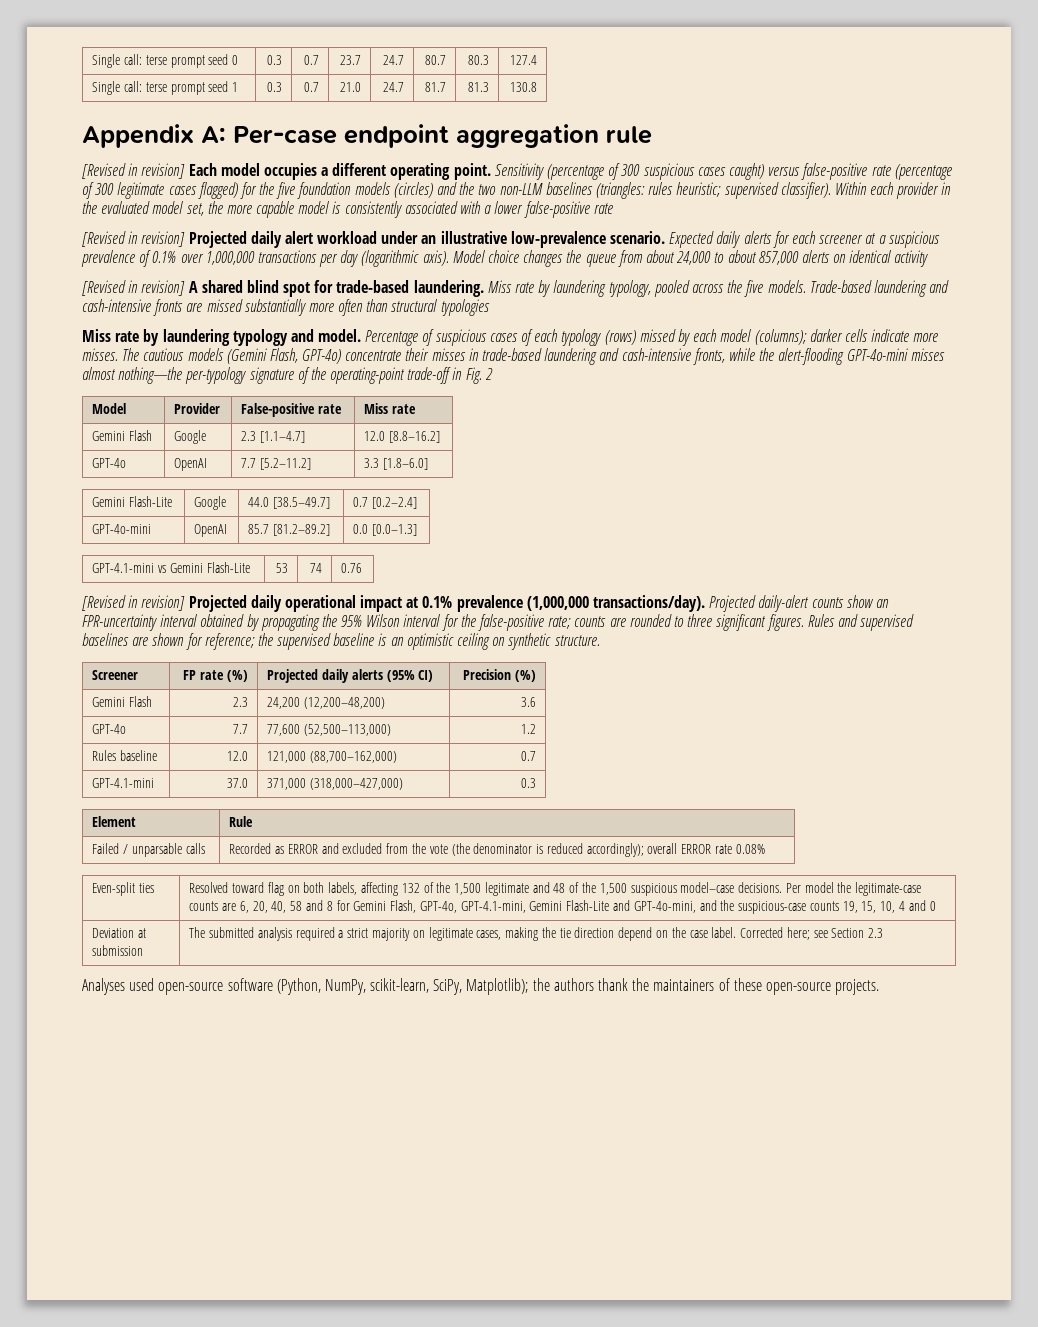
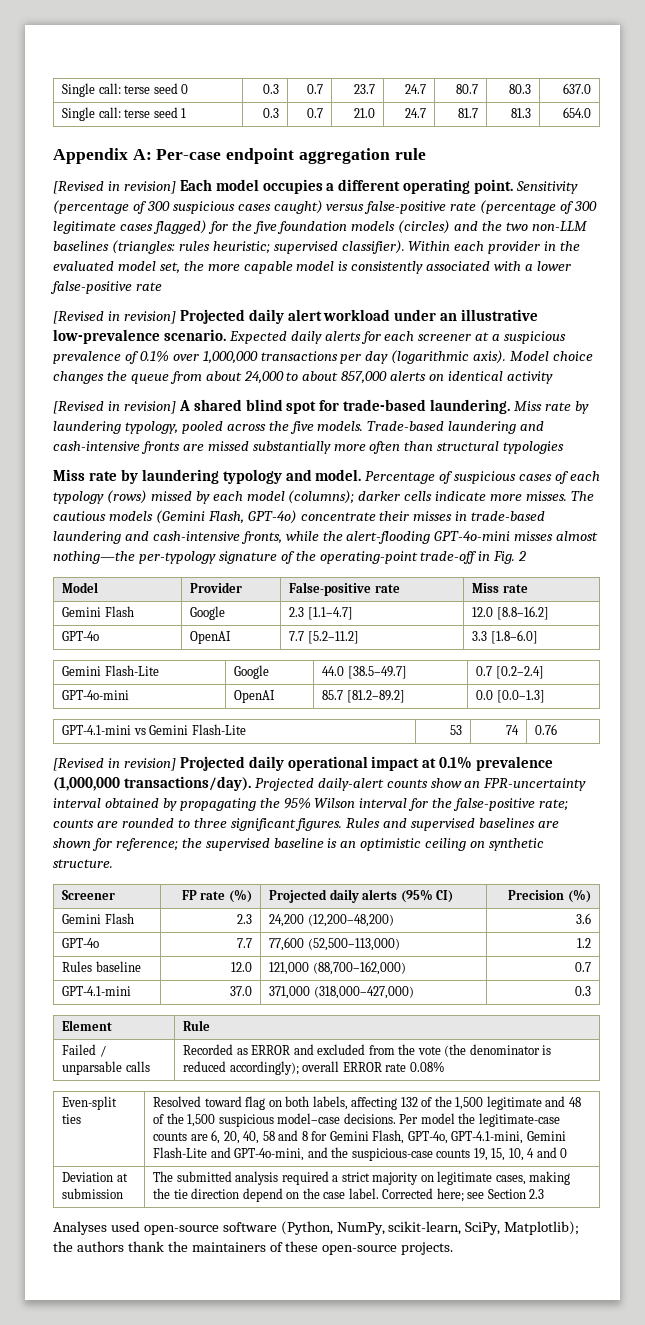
- Single call: terse prompt seed 0 | 0.3 | 0.7 | 23.7 | 24.7 | 80.7 | 80.3 | 127.4
- Single call: terse prompt seed 1 | 0.3 | 0.7 | 21.0 | 24.7 | 81.7 | 81.3 | 130.8
+ Single call: terse seed 0 | 0.3 | 0.7 | 23.7 | 24.7 | 80.7 | 80.3 | 637.0
+ Single call: terse seed 1 | 0.3 | 0.7 | 21.0 | 24.7 | 81.7 | 81.3 | 654.0

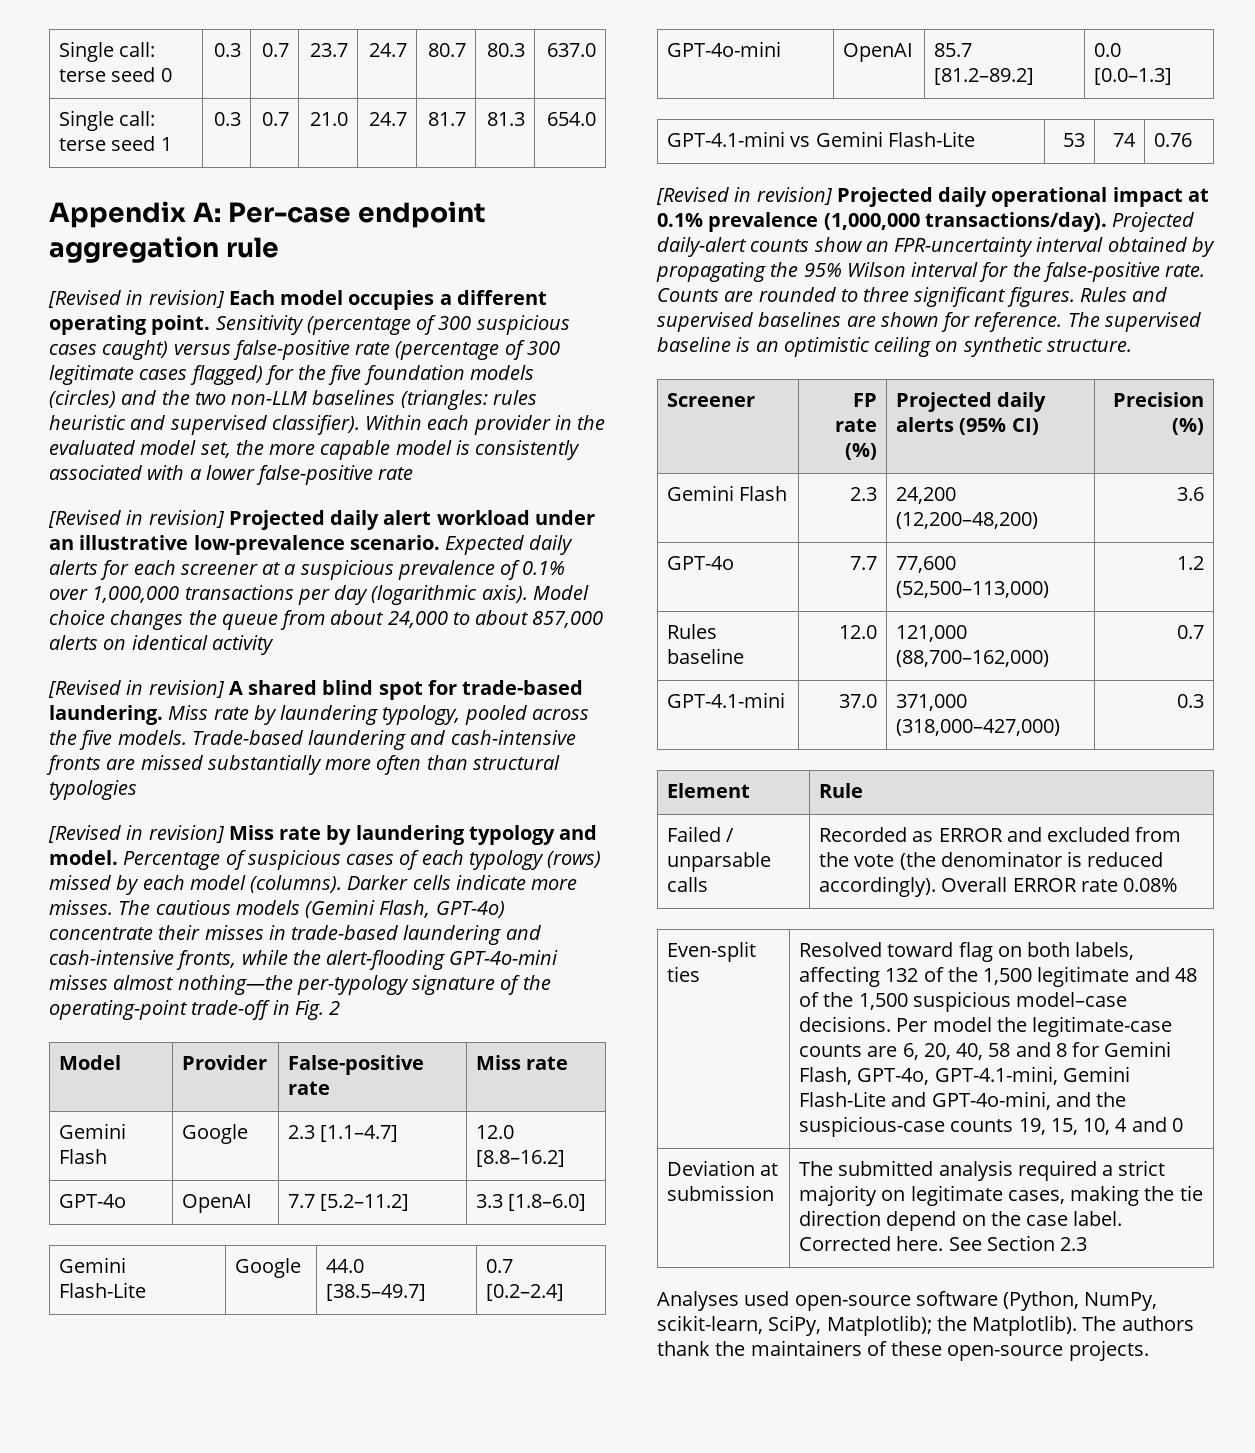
- Sensitivity (percentage of 300 suspicious cases caught) versus false-positive rate (percentage of 300 legitimate cases flagged) for the five foundation models (circles) and the two non-LLM baselines (triangles: rules heuristic; supervised classifier).
+ Sensitivity (percentage of 300 suspicious cases caught) versus false-positive rate (percentage of 300 legitimate cases flagged) for the five foundation models (circles) and the two non-LLM baselines (triangles: rules heuristic and supervised classifier).
- Miss rate by laundering typology and model.
+ [Revised in revision] Miss rate by laundering typology and model.
- Percentage of suspicious cases of each typology (rows) missed by each model (columns); darker cells indicate more misses.
+ Percentage of suspicious cases of each typology (rows) missed by each model (columns). Darker cells indicate more misses.
- Projected daily-alert counts show an FPR-uncertainty interval obtained by propagating the 95% Wilson interval for the false-positive rate; counts are rounded to three significant figures.
+ Projected daily-alert counts show an FPR-uncertainty interval obtained by propagating the 95% Wilson interval for the false-positive rate. Counts are rounded to three significant figures.
- Rules and supervised baselines are shown for reference; the supervised baseline is an optimistic ceiling on synthetic structure.
+ Rules and supervised baselines are shown for reference. The supervised baseline is an optimistic ceiling on synthetic structure.
- Failed / unparsable calls | Recorded as ERROR and excluded from the vote (the denominator is reduced accordingly); overall ERROR rate 0.08%
+ Failed / unparsable calls | Recorded as ERROR and excluded from the vote (the denominator is reduced accordingly). Overall ERROR rate 0.08%
- Deviation at submission | The submitted analysis required a strict majority on legitimate cases, making the tie direction depend on the case label. Corrected here; see Section 2.3
+ Deviation at submission | The submitted analysis required a strict majority on legitimate cases, making the tie direction depend on the case label. Corrected here. See Section 2.3
- Analyses used open-source software (Python, NumPy, scikit-learn, SciPy, Matplotlib); the authors thank the maintainers of these open-source projects.
+ Analyses used open-source software (Python, NumPy, scikit-learn, SciPy, Matplotlib); the Matplotlib). The authors thank the maintainers of these open-source projects.

